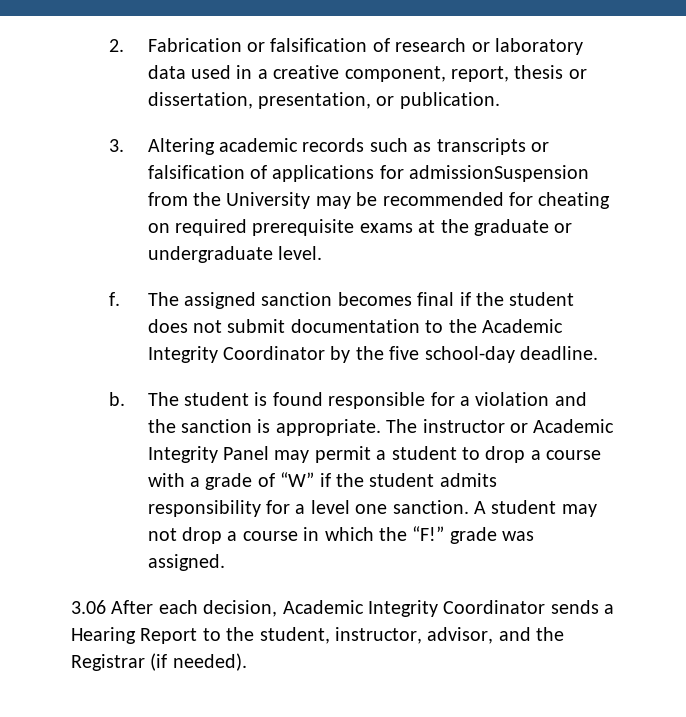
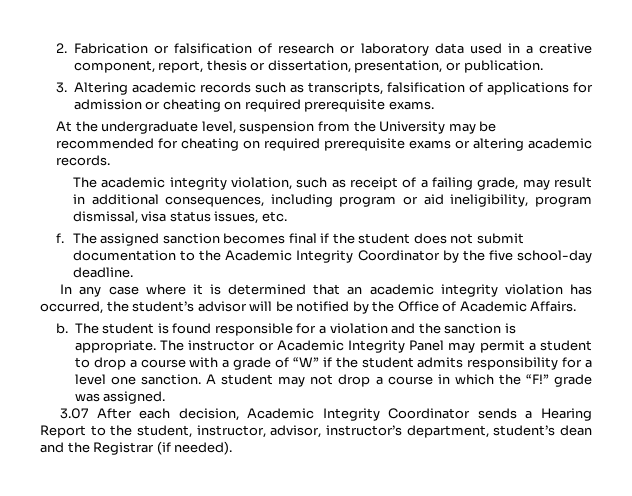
- 3. Altering academic records such as transcripts or falsification of applications for admissionSuspension from the University may be recommended for cheating on required prerequisite exams at the graduate or undergraduate level.
+ 3. Altering academic records such as transcripts, falsification of applications for admission or cheating on required prerequisite exams.
+ At the undergraduate level, suspension from the University may be recommended for cheating on required prerequisite exams or altering academic records.
+ The academic integrity violation, such as receipt of a failing grade, may result in additional consequences, including program or aid ineligibility, program dismissal, visa status issues, etc.
+ In any case where it is determined that an academic integrity violation has occurred, the student’s advisor will be notified by the Office of Academic Affairs.
- 3.06 After each decision, Academic Integrity Coordinator sends a Hearing Report to the student, instructor, advisor, and the Registrar (if needed).
+ 3.07 After each decision, Academic Integrity Coordinator sends a Hearing Report to the student, instructor, advisor, instructor’s department, student’s dean and the Registrar (if needed).

